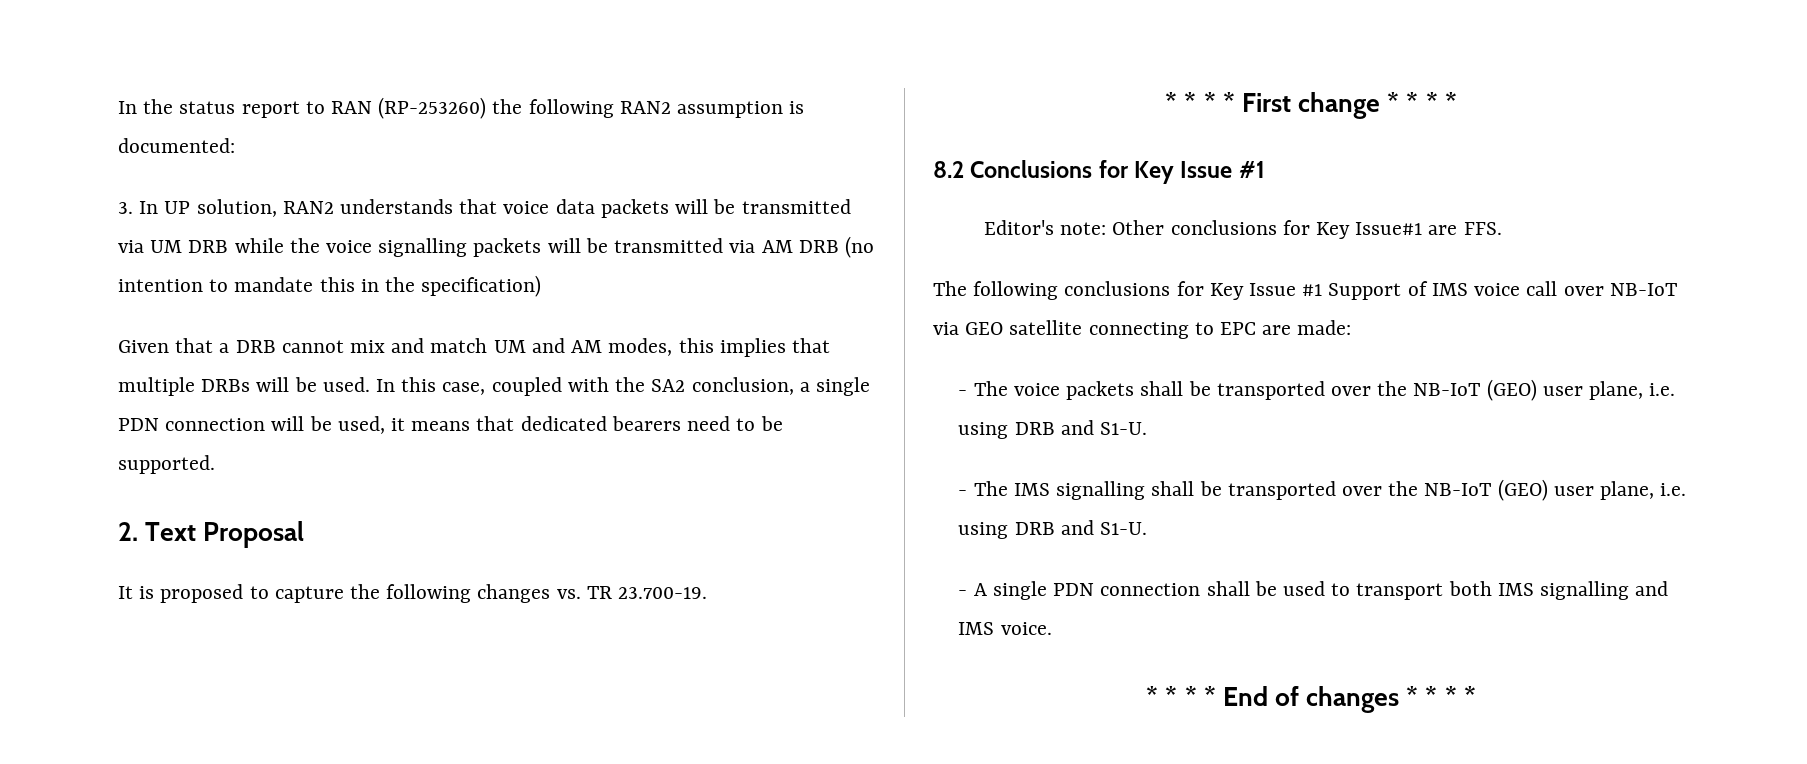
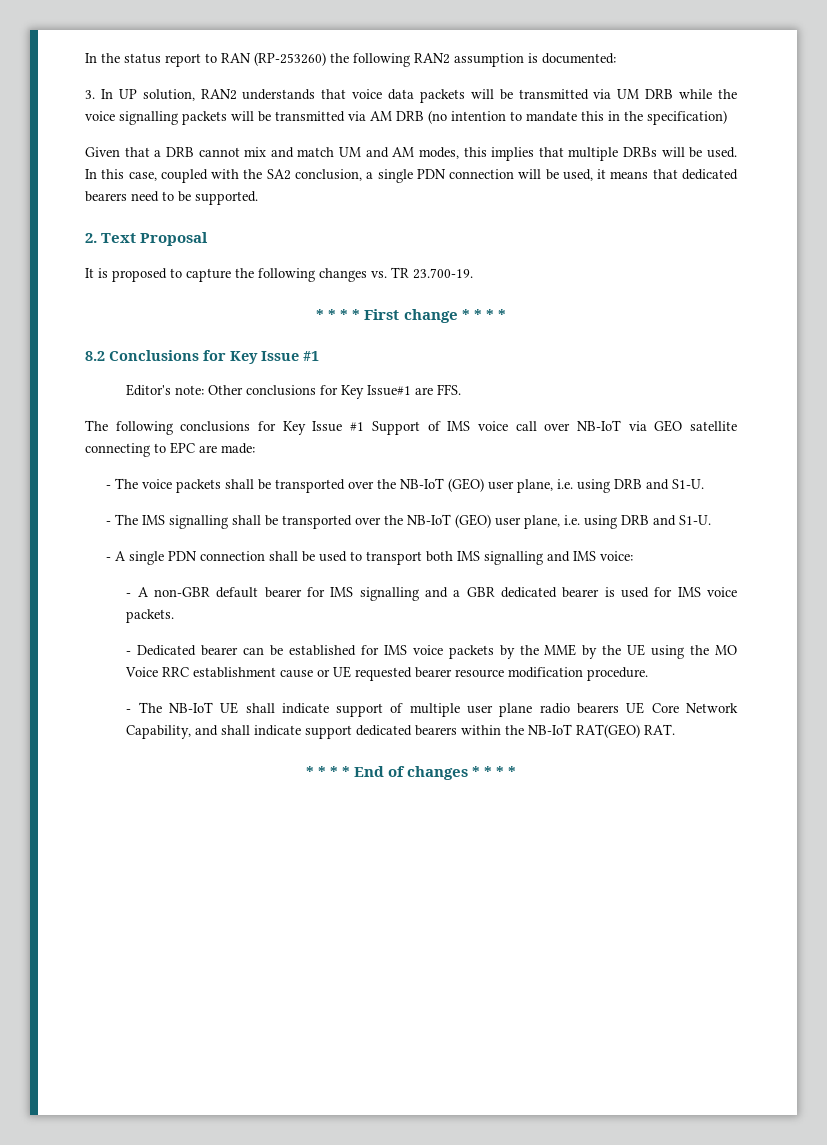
- - A single PDN connection shall be used to transport both IMS signalling and IMS voice.
+ - A single PDN connection shall be used to transport both IMS signalling and IMS voice:
+ - A non-GBR default bearer for IMS signalling and a GBR dedicated bearer is used for IMS voice packets.
+ - Dedicated bearer can be established for IMS voice packets by the MME by the UE using the MO Voice RRC establishment cause or UE requested bearer resource modification procedure.
+ - The NB-IoT UE shall indicate support of multiple user plane radio bearers UE Core Network Capability, and shall indicate support dedicated bearers within the NB-IoT RAT(GEO) RAT.

